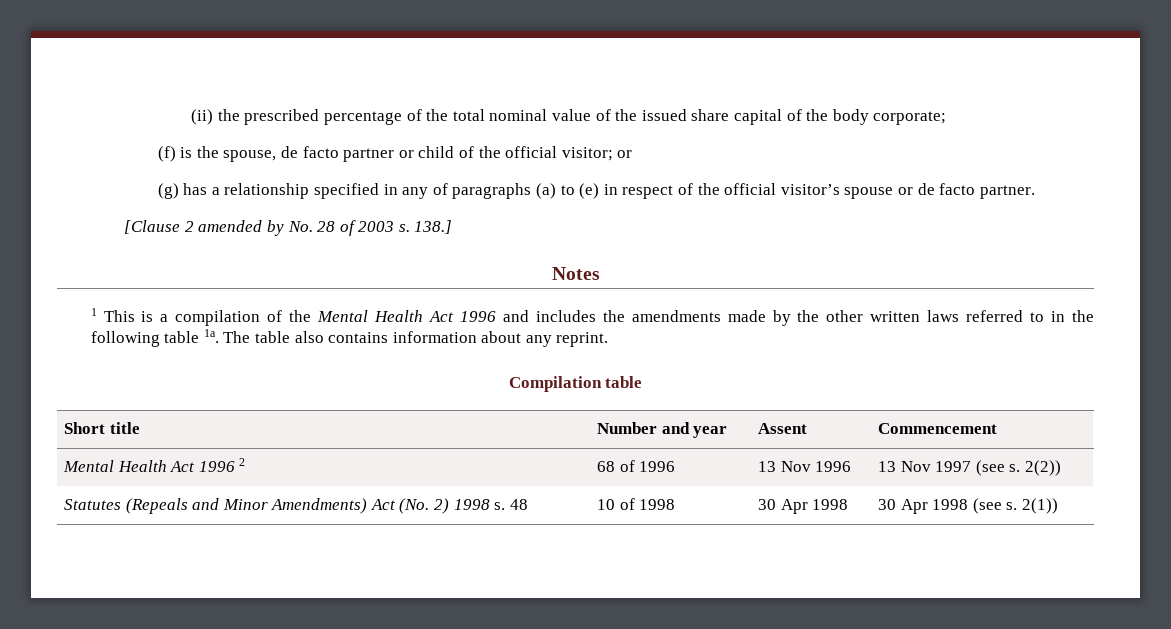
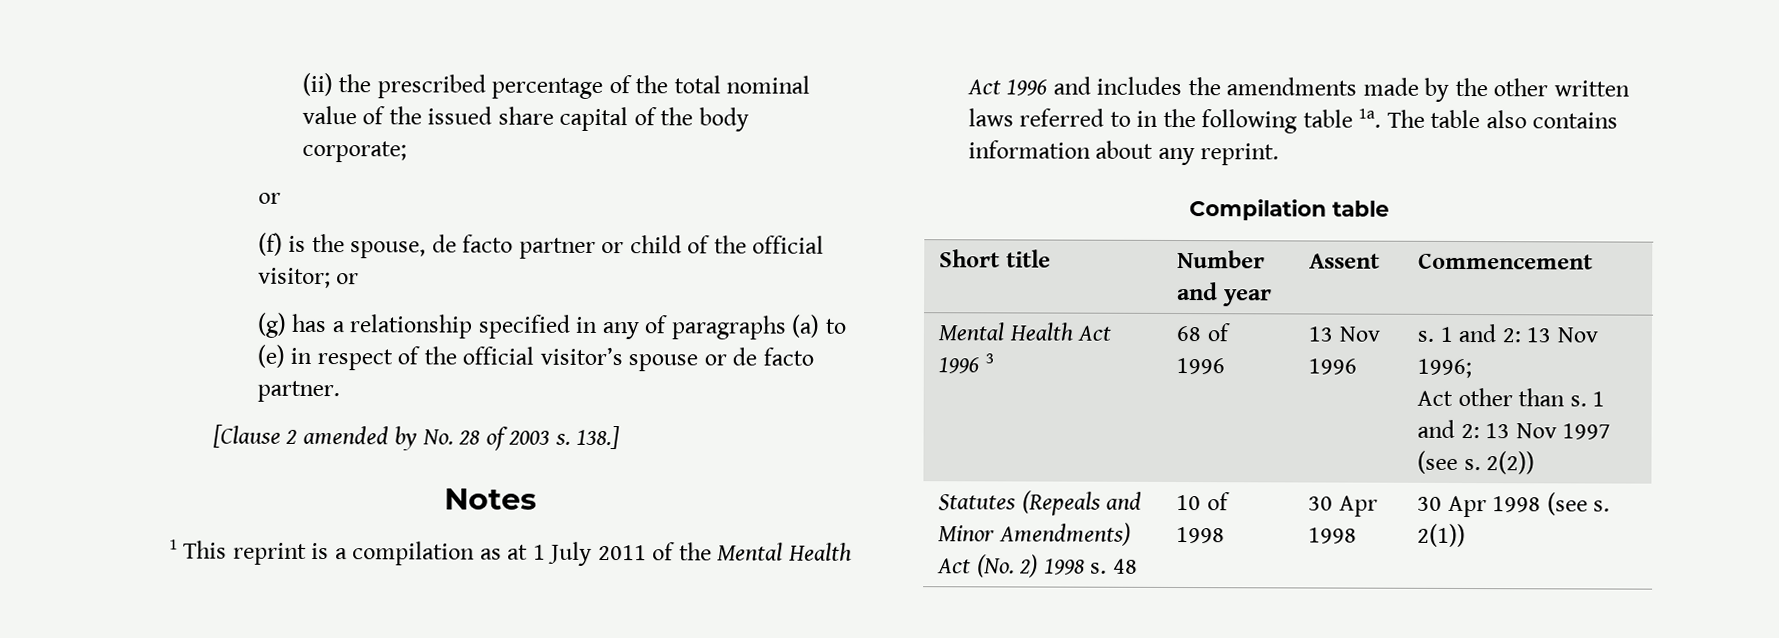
  (ii) the prescribed percentage of the total nominal value of the issued share capital of the body corporate;
+ or
- 1 This is a compilation of the Mental Health Act 1996 and includes the amendments made by the other written laws referred to in the following table 1a.
+ 1 This reprint is a compilation as at 1 July 2011 of the Mental Health Act 1996 and includes the amendments made by the other written laws referred to in the following table 1a.
- Mental Health Act 1996 2 | 68 of 1996 | 13 Nov 1996 | 13 Nov 1997 (see s. 2(2))
+ Mental Health Act 1996 3 | 68 of 1996 | 13 Nov 1996 | s. 1 and 2: 13 Nov 1996;
+ Act other than s. 1 and 2: 13 Nov 1997 (see s. 2(2))

